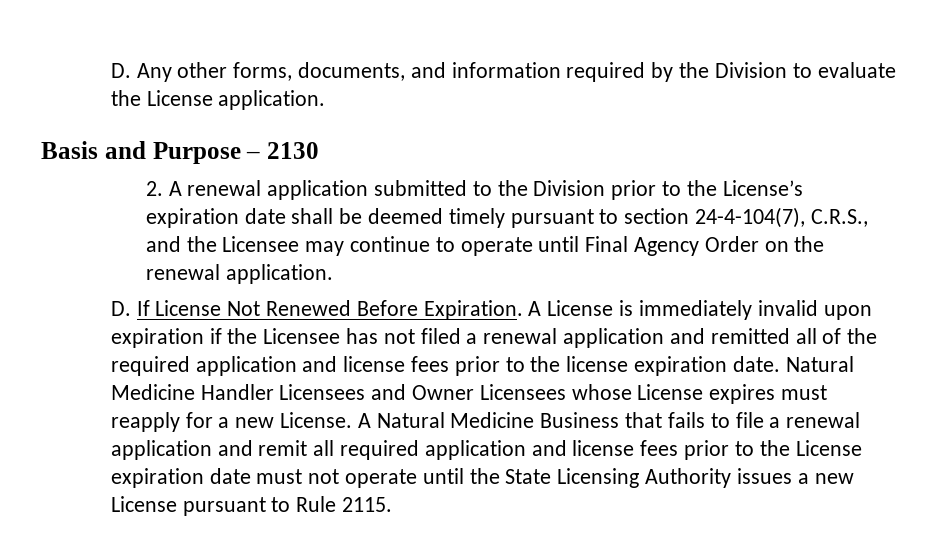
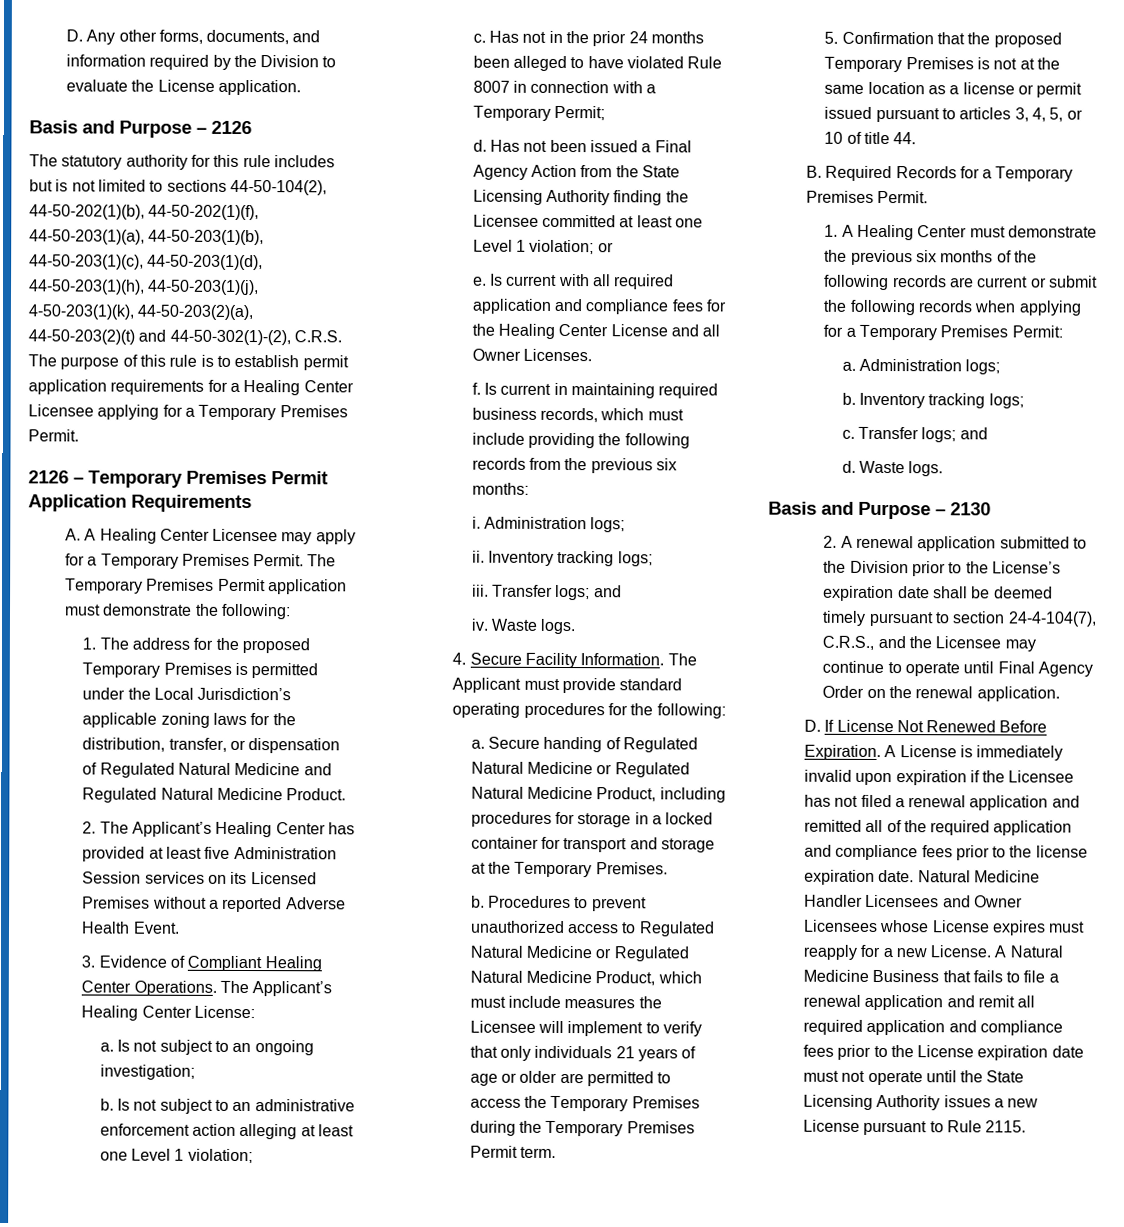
+ Basis and Purpose – 2126
+ The statutory authority for this rule includes but is not limited to sections 44-50-104(2), 44-50-202(1)(b), 44-50-202(1)(f), 44-50-203(1)(a), 44-50-203(1)(b), 44-50-203(1)(c), 44-50-203(1)(d), 44-50-203(1)(h), 44-50-203(1)(j), 4-50-203(1)(k), 44-50-203(2)(a), 44-50-203(2)(t) and 44-50-302(1)-(2), C.R.S. The purpose of this rule is to establish permit application requirements for a Healing Center Licensee applying for a Temporary Premises Permit.
+ 2126 – Temporary Premises Permit Application Requirements
+ A. A Healing Center Licensee may apply for a Temporary Premises Permit. The Temporary Premises Permit application must demonstrate the following:
+ 1. The address for the proposed Temporary Premises is permitted under the Local Jurisdiction’s applicable zoning laws for the distribution, transfer, or dispensation of Regulated Natural Medicine and Regulated Natural Medicine Product.
+ 2. The Applicant’s Healing Center has provided at least five Administration Session services on its Licensed Premises without a reported Adverse Health Event.
+ 3. Evidence of Compliant Healing Center Operations. The Applicant’s Healing Center License:
+ a. Is not subject to an ongoing investigation;
+ b. Is not subject to an administrative enforcement action alleging at least one Level 1 violation;
+ c. Has not in the prior 24 months been alleged to have violated Rule 8007 in connection with a Temporary Permit;
+ d. Has not been issued a Final Agency Action from the State Licensing Authority finding the Licensee committed at least one Level 1 violation; or
+ e. Is current with all required application and compliance fees for the Healing Center License and all Owner Licenses.
+ f. Is current in maintaining required business records, which must include providing the following records from the previous six months:
+ i. Administration logs;
+ ii. Inventory tracking logs;
+ iii. Transfer logs; and
+ iv. Waste logs.
+ 4. Secure Facility Information. The Applicant must provide standard operating procedures for the following:
+ a. Secure handing of Regulated Natural Medicine or Regulated Natural Medicine Product, including procedures for storage in a locked container for transport and storage at the Temporary Premises.
+ b. Procedures to prevent unauthorized access to Regulated Natural Medicine or Regulated Natural Medicine Product, which must include measures the Licensee will implement to verify that only individuals 21 years of age or older are permitted to access the Temporary Premises during the Temporary Premises Permit term.
+ 5. Confirmation that the proposed Temporary Premises is not at the same location as a license or permit issued pursuant to articles 3, 4, 5, or 10 of title 44.
+ B. Required Records for a Temporary Premises Permit.
+ 1. A Healing Center must demonstrate the previous six months of the following records are current or submit the following records when applying for a Temporary Premises Permit:
+ a. Administration logs;
+ b. Inventory tracking logs;
+ c. Transfer logs; and
+ d. Waste logs.
- A License is immediately invalid upon expiration if the Licensee has not filed a renewal application and remitted all of the required application and license fees prior to the license expiration date.
+ A License is immediately invalid upon expiration if the Licensee has not filed a renewal application and remitted all of the required application and compliance fees prior to the license expiration date.
- A Natural Medicine Business that fails to file a renewal application and remit all required application and license fees prior to the License expiration date must not operate until the State Licensing Authority issues a new License pursuant to Rule 2115.
+ A Natural Medicine Business that fails to file a renewal application and remit all required application and compliance fees prior to the License expiration date must not operate until the State Licensing Authority issues a new License pursuant to Rule 2115.

